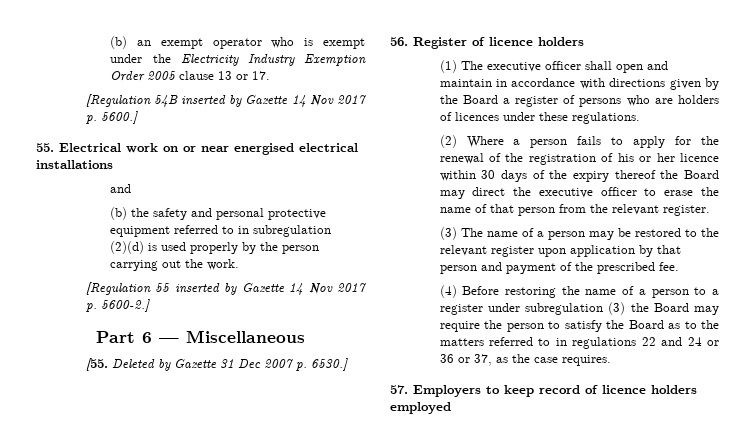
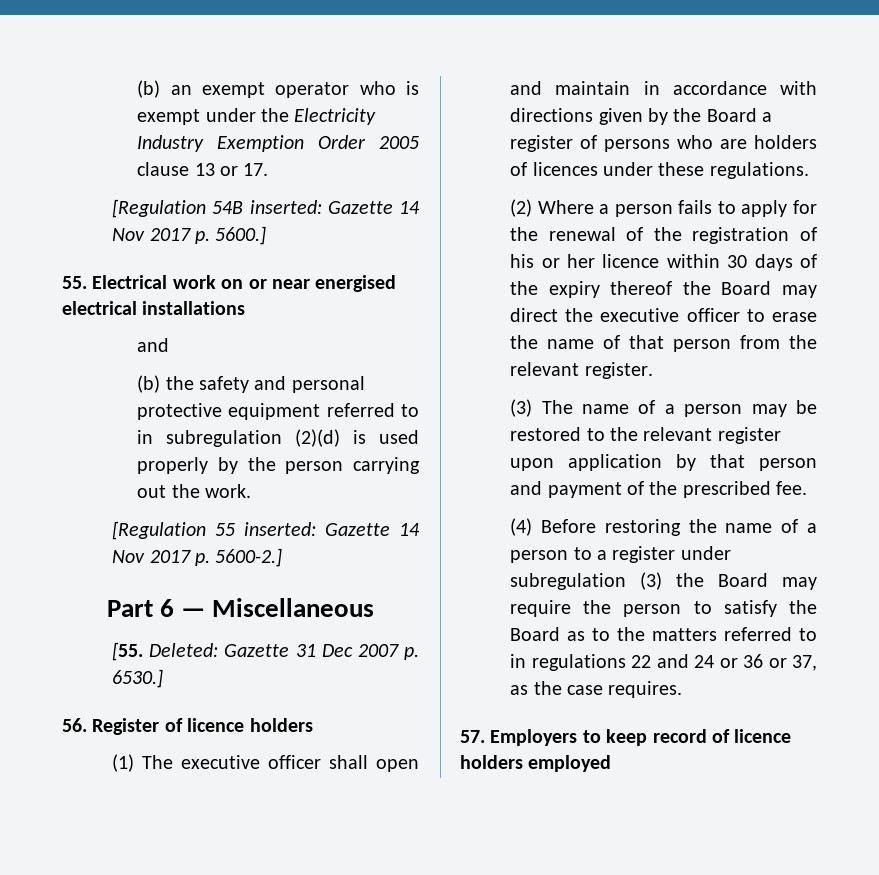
- [Regulation 54B inserted by Gazette 14 Nov 2017 p. 5600.]
+ [Regulation 54B inserted: Gazette 14 Nov 2017 p. 5600.]
- [Regulation 55 inserted by Gazette 14 Nov 2017 p. 5600-2.]
+ [Regulation 55 inserted: Gazette 14 Nov 2017 p. 5600-2.]
- [55. Deleted by Gazette 31 Dec 2007 p. 6530.]
+ [55. Deleted: Gazette 31 Dec 2007 p. 6530.]

